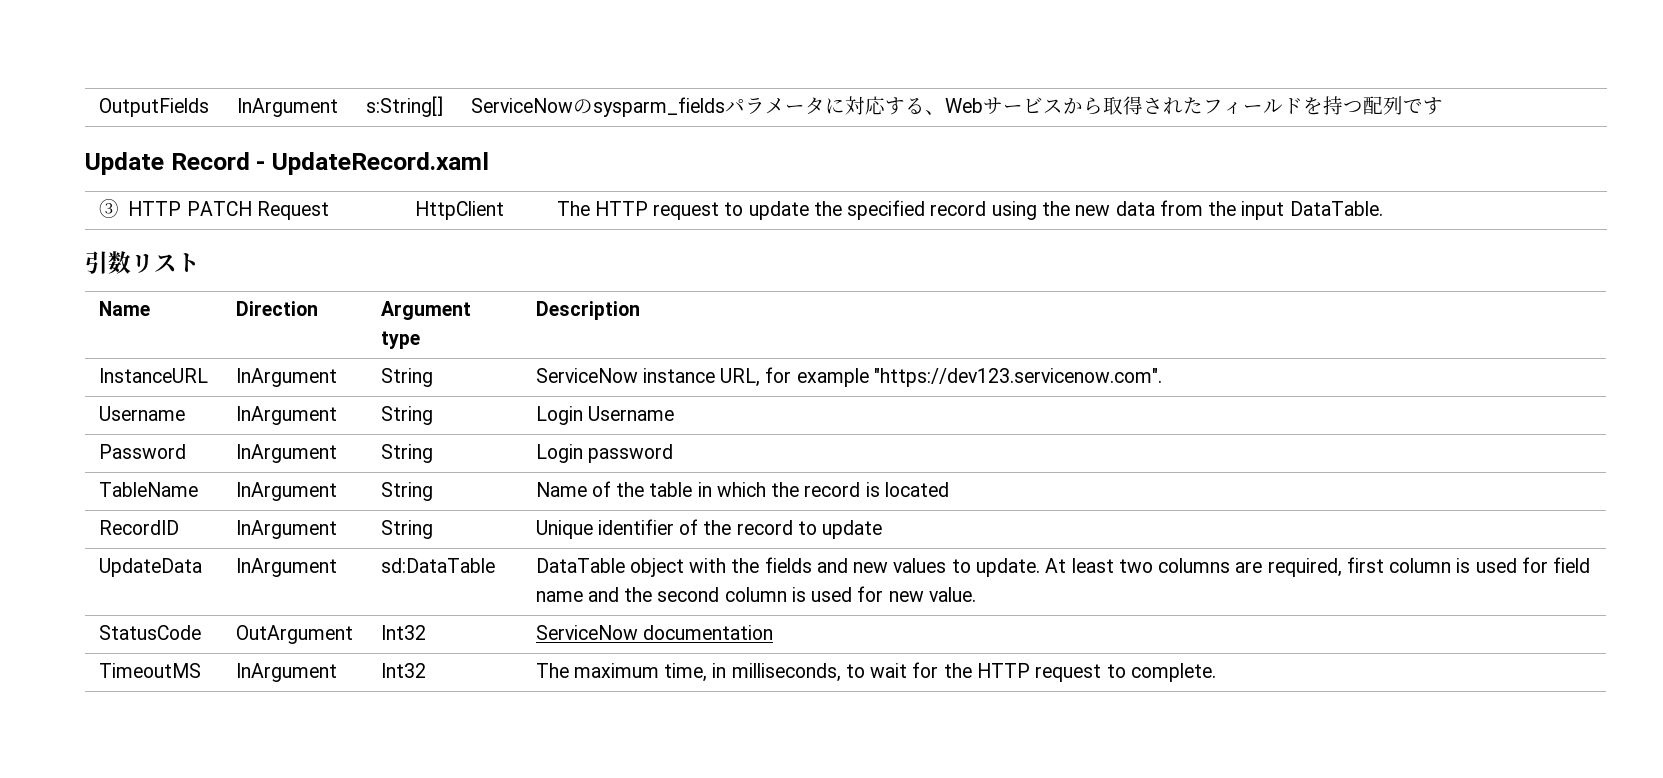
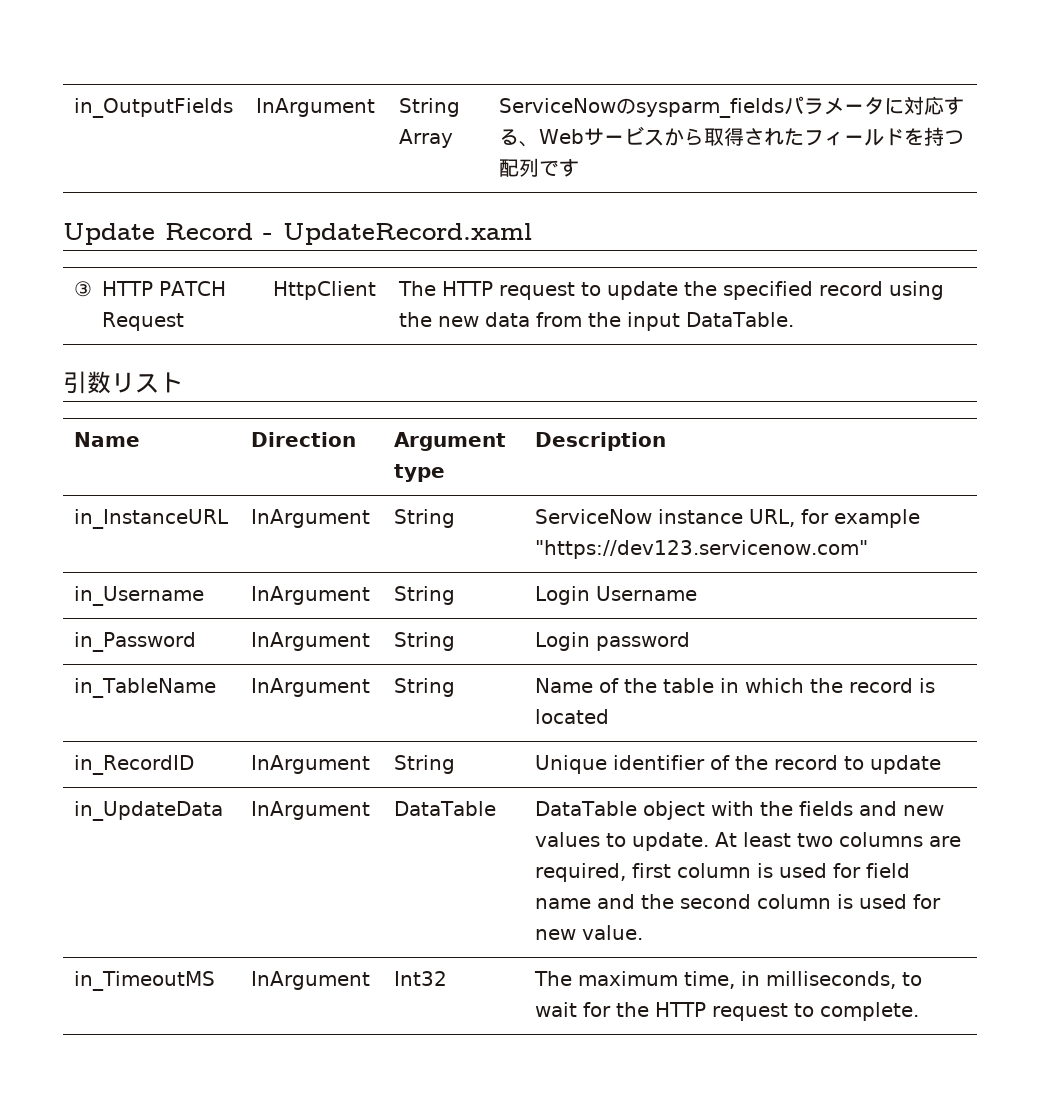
- OutputFields | InArgument | s:String[] | ServiceNowのsysparm_fieldsパラメータに対応する、Webサービスから取得されたフィールドを持つ配列です
+ in_OutputFields | InArgument | String Array | ServiceNowのsysparm_fieldsパラメータに対応する、Webサービスから取得されたフィールドを持つ配列です
- InstanceURL | InArgument | String | ServiceNow instance URL, for example "https://dev123.servicenow.com".
- Username | InArgument | String | Login Username
+ in_InstanceURL | InArgument | String | ServiceNow instance URL, for example "https://dev123.servicenow.com"
+ in_Username | InArgument | String | Login Username
- Password | InArgument | String | Login password
+ in_Password | InArgument | String | Login password
- TableName | InArgument | String | Name of the table in which the record is located
+ in_TableName | InArgument | String | Name of the table in which the record is located
- RecordID | InArgument | String | Unique identifier of the record to update
+ in_RecordID | InArgument | String | Unique identifier of the record to update
- UpdateData | InArgument | sd:DataTable | DataTable object with the fields and new values to update. At least two columns are required, first column is used for field name and the second column is used for new value.
+ in_UpdateData | InArgument | DataTable | DataTable object with the fields and new values to update. At least two columns are required, first column is used for field name and the second column is used for new value.
- StatusCode | OutArgument | Int32 | ServiceNow documentation
- TimeoutMS | InArgument | Int32 | The maximum time, in milliseconds, to wait for the HTTP request to complete.
+ in_TimeoutMS | InArgument | Int32 | The maximum time, in milliseconds, to wait for the HTTP request to complete.

